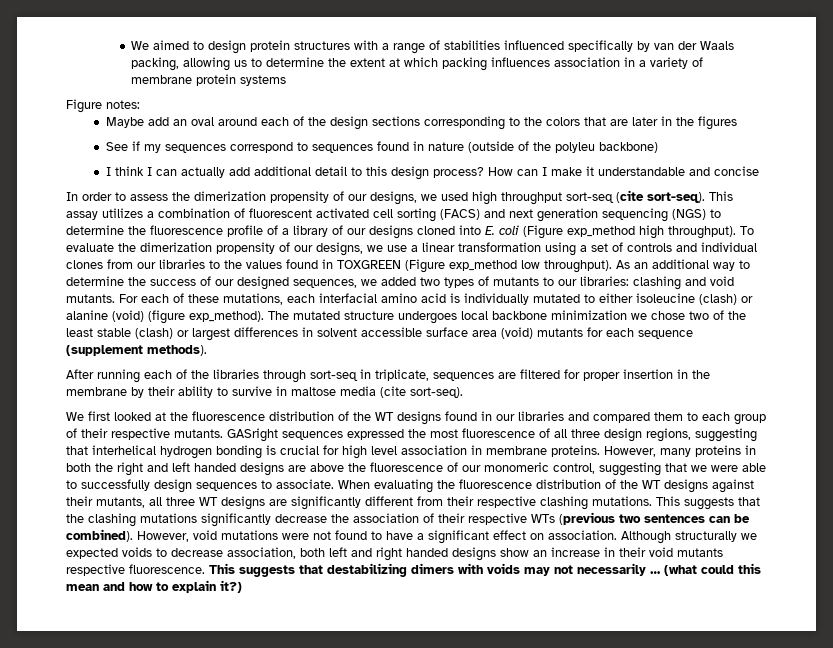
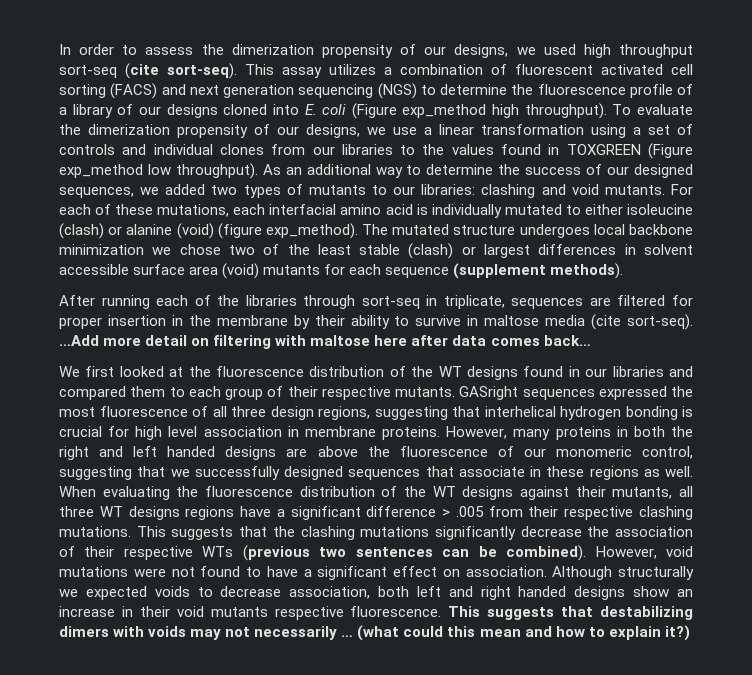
- We aimed to design protein structures with a range of stabilities influenced specifically by van der Waals packing, allowing us to determine the extent at which packing influences association in a variety of membrane protein systems
- Figure notes:
- Maybe add an oval around each of the design sections corresponding to the colors that are later in the figures
- See if my sequences correspond to sequences found in nature (outside of the polyleu backbone)
- I think I can actually add additional detail to this design process? How can I make it understandable and concise
+ …Add more detail on filtering with maltose here after data comes back…
- However, many proteins in both the right and left handed designs are above the fluorescence of our monomeric control, suggesting that we were able to successfully design sequences to associate.
+ However, many proteins in both the right and left handed designs are above the fluorescence of our monomeric control, suggesting that we successfully designed sequences that associate in these regions as well.
- When evaluating the fluorescence distribution of the WT designs against their mutants, all three WT designs are significantly different from their respective clashing mutations.
+ When evaluating the fluorescence distribution of the WT designs against their mutants, all three WT designs regions have a significant difference > .005 from their respective clashing mutations.

